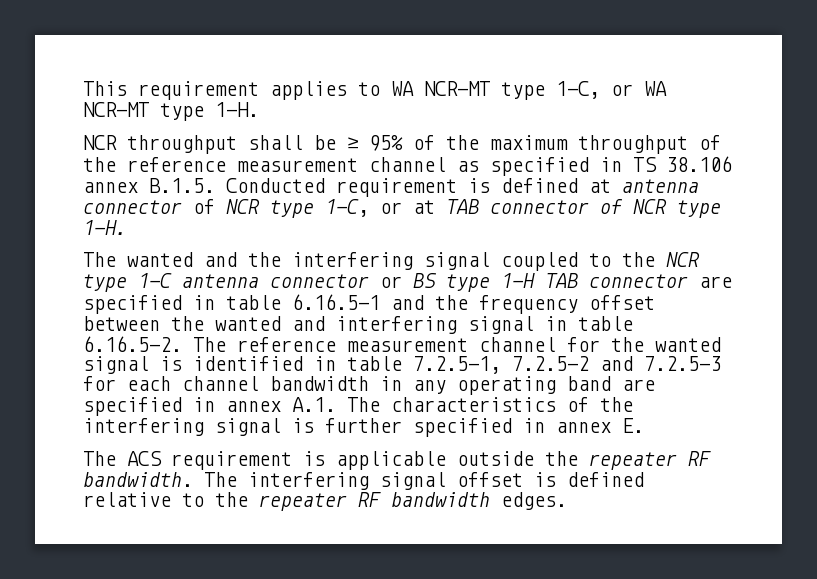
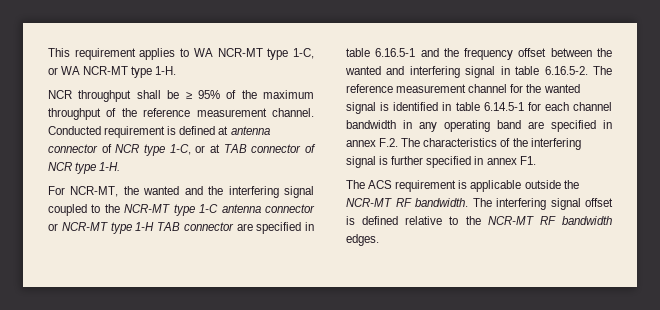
- NCR throughput shall be ≥ 95% of the maximum throughput of the reference measurement channel as specified in TS 38.106 annex B.1.5. Conducted requirement is defined at antenna connector of NCR type 1-C, or at TAB connector of NCR type 1-H.
+ NCR throughput shall be ≥ 95% of the maximum throughput of the reference measurement channel. Conducted requirement is defined at antenna connector of NCR type 1-C, or at TAB connector of NCR type 1-H.
- The wanted and the interfering signal coupled to the NCR type 1-C antenna connector or BS type 1-H TAB connector are specified in table 6.16.5-1 and the frequency offset between the wanted and interfering signal in table 6.16.5-2. The reference measurement channel for the wanted signal is identified in table 7.2.5-1, 7.2.5-2 and 7.2.5-3 for each channel bandwidth in any operating band are specified in annex A.1. The characteristics of the interfering signal is further specified in annex E.
+ For NCR-MT, the wanted and the interfering signal coupled to the NCR-MT type 1-C antenna connector or NCR-MT type 1-H TAB connector are specified in table 6.16.5-1 and the frequency offset between the wanted and interfering signal in table 6.16.5-2. The reference measurement channel for the wanted signal is identified in table 6.14.5-1 for each channel bandwidth in any operating band are specified in annex F.2. The characteristics of the interfering signal is further specified in annex F1.
- The ACS requirement is applicable outside the repeater RF bandwidth.
+ The ACS requirement is applicable outside the NCR-MT RF bandwidth.
- The interfering signal offset is defined relative to the repeater RF bandwidth edges.
+ The interfering signal offset is defined relative to the NCR-MT RF bandwidth edges.

